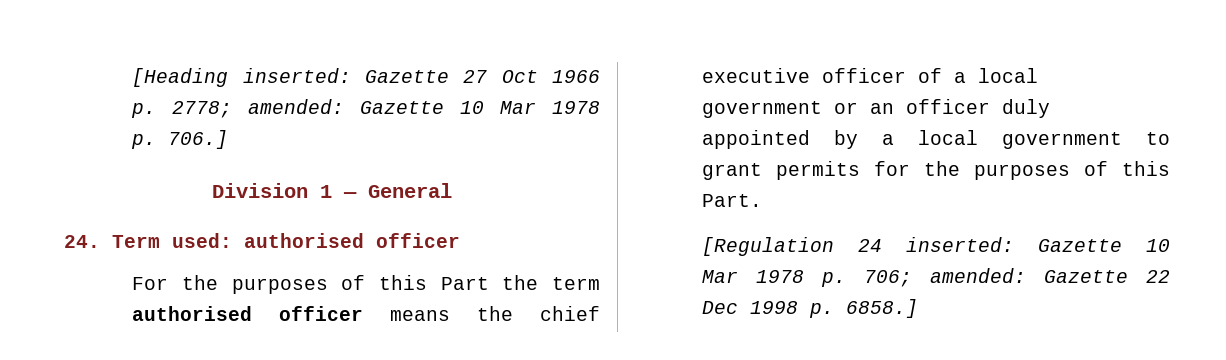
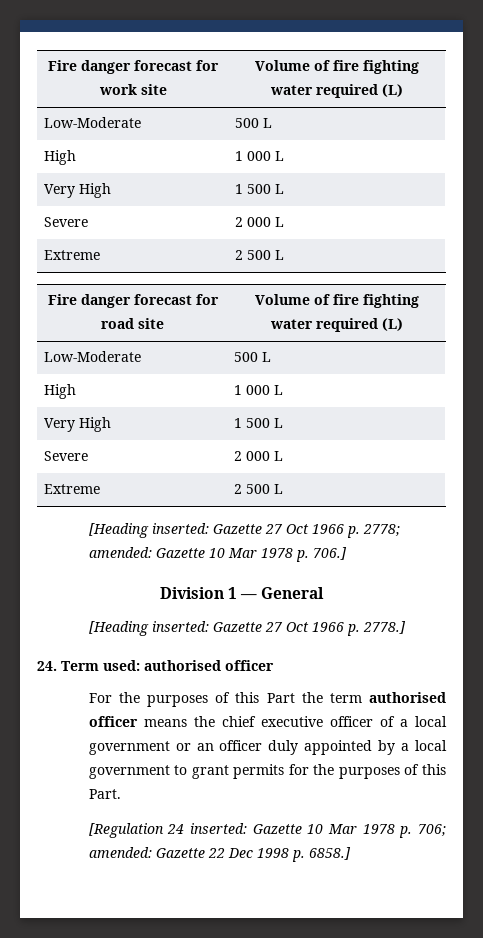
+ Fire danger forecast for work site | Volume of fire fighting water required (L)
+ Low-Moderate | 500 L
+ High | 1 000 L
+ Very High | 1 500 L
+ Severe | 2 000 L
+ Extreme | 2 500 L
+ Fire danger forecast for road site | Volume of fire fighting water required (L)
+ Low-Moderate | 500 L
+ High | 1 000 L
+ Very High | 1 500 L
+ Severe | 2 000 L
+ Extreme | 2 500 L
+ [Heading inserted: Gazette 27 Oct 1966 p. 2778.]

